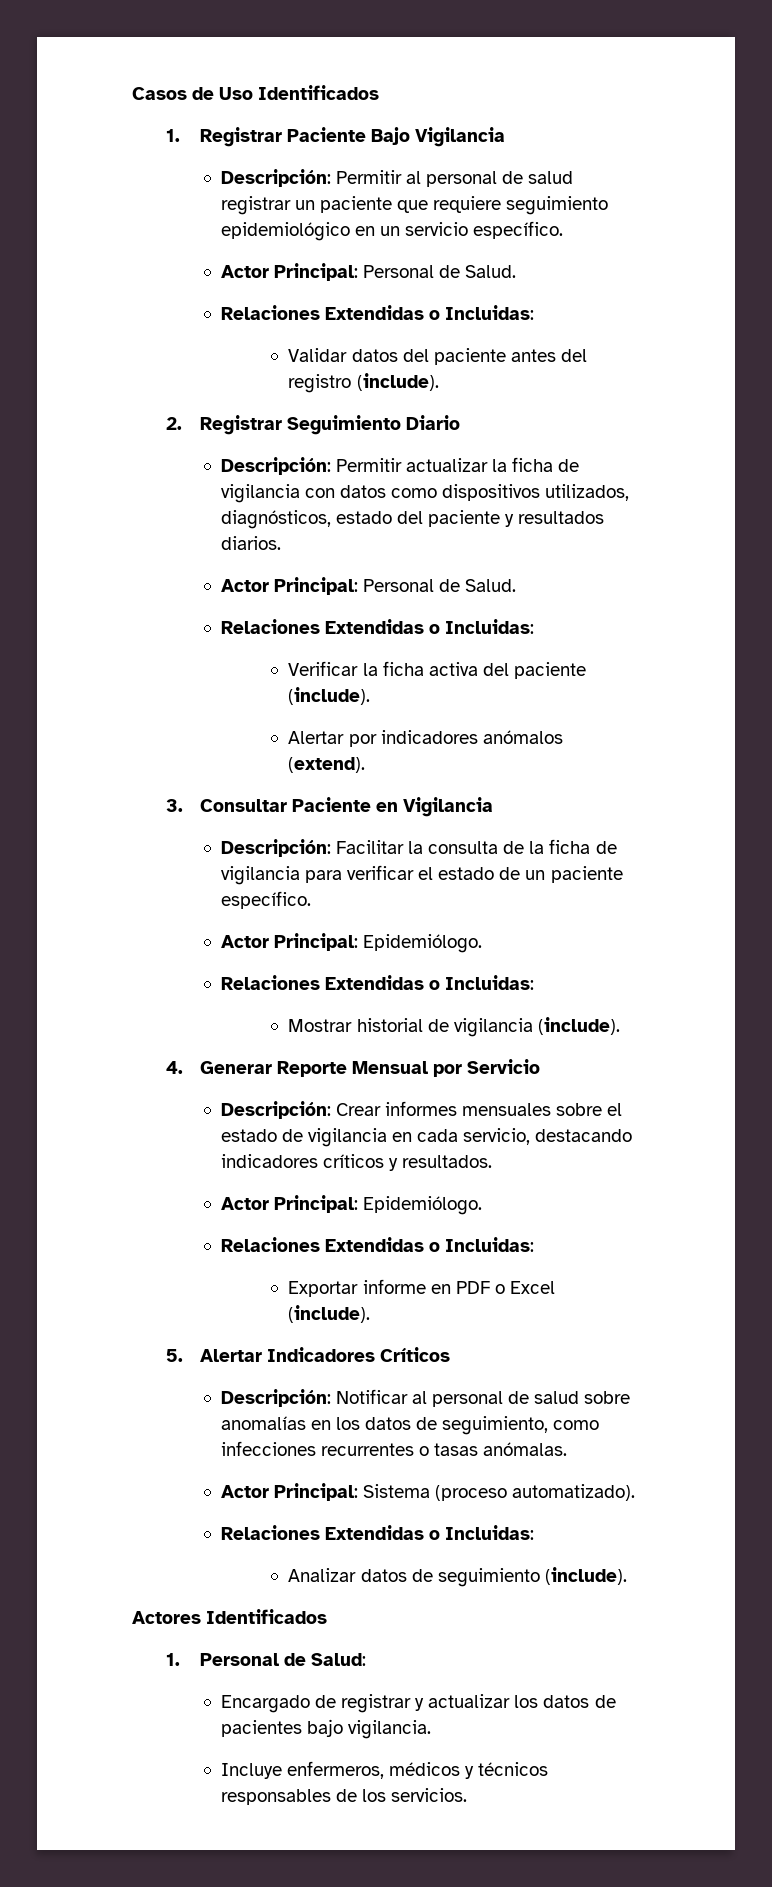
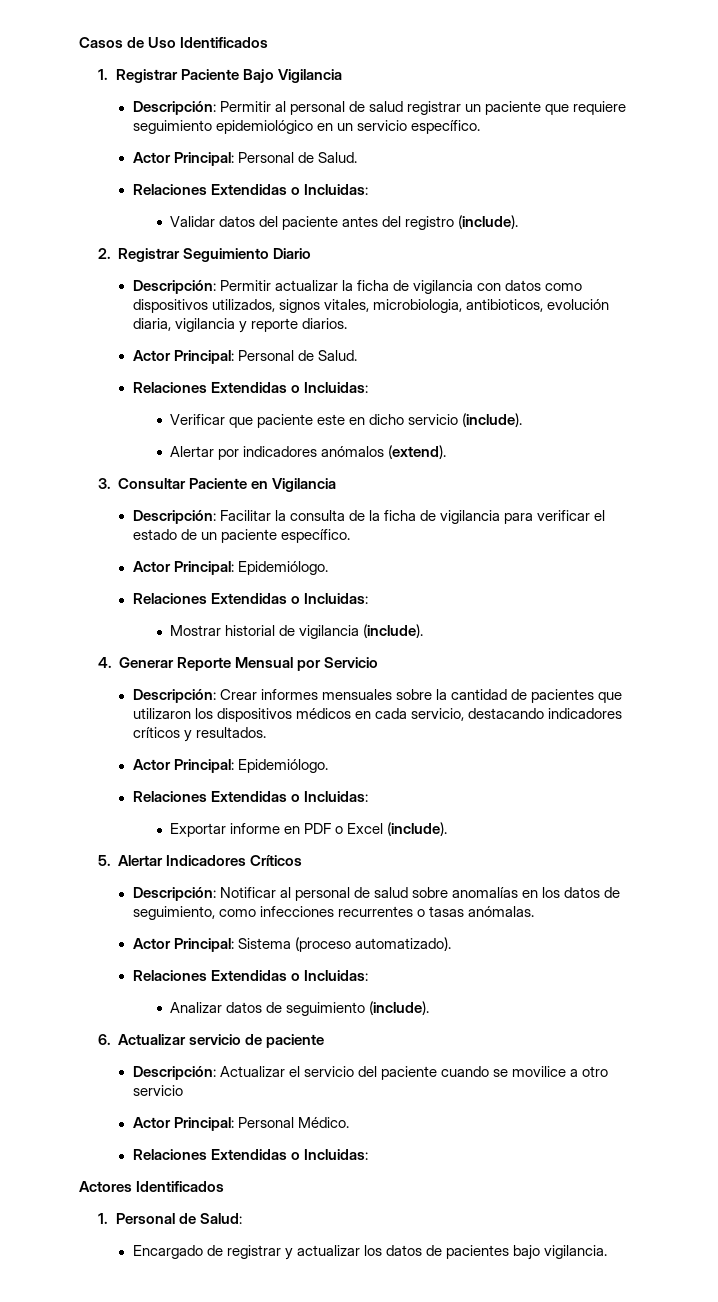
- Descripción: Permitir actualizar la ficha de vigilancia con datos como dispositivos utilizados, diagnósticos, estado del paciente y resultados diarios.
+ Descripción: Permitir actualizar la ficha de vigilancia con datos como dispositivos utilizados, signos vitales, microbiologia, antibioticos, evolución diaria, vigilancia y reporte diarios.
- Verificar la ficha activa del paciente (include).
+ Verificar que paciente este en dicho servicio (include).
- Descripción: Crear informes mensuales sobre el estado de vigilancia en cada servicio, destacando indicadores críticos y resultados.
+ Descripción: Crear informes mensuales sobre la cantidad de pacientes que utilizaron los dispositivos médicos en cada servicio, destacando indicadores críticos y resultados.
+ 6. Actualizar servicio de paciente
+ Descripción: Actualizar el servicio del paciente cuando se movilice a otro servicio
+ Actor Principal: Personal Médico.
+ Relaciones Extendidas o Incluidas:
- Incluye enfermeros, médicos y técnicos responsables de los servicios.

